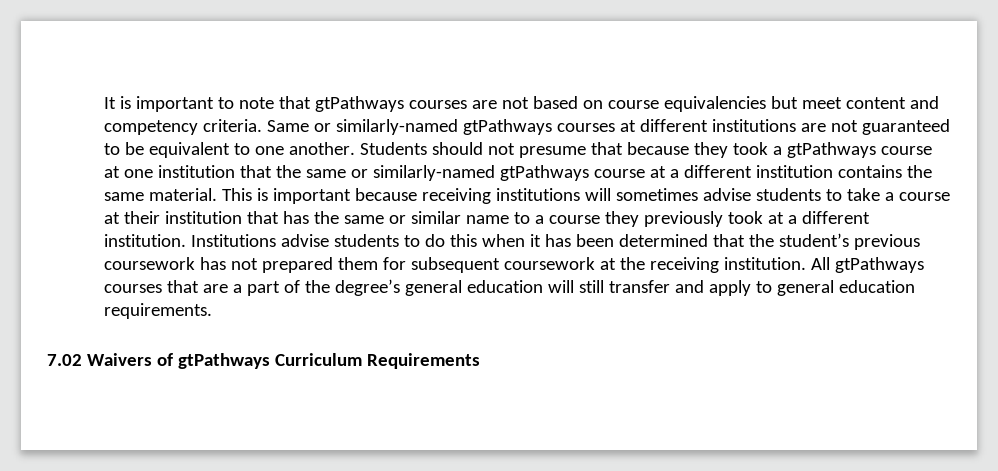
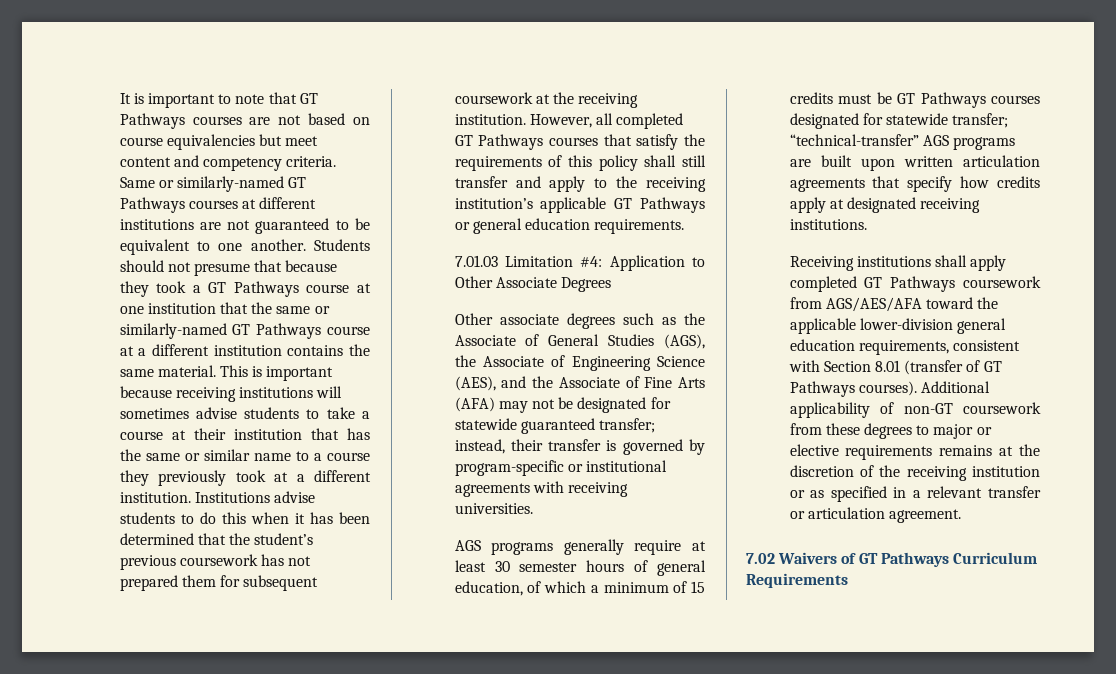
- It is important to note that gtPathways courses are not based on course equivalencies but meet content and competency criteria.
+ It is important to note that GT Pathways courses are not based on course equivalencies but meet content and competency criteria.
- Same or similarly-named gtPathways courses at different institutions are not guaranteed to be equivalent to one another.
+ Same or similarly-named GT Pathways courses at different institutions are not guaranteed to be equivalent to one another.
- Students should not presume that because they took a gtPathways course at one institution that the same or similarly-named gtPathways course at a different institution contains the same material.
+ Students should not presume that because they took a GT Pathways course at one institution that the same or similarly-named GT Pathways course at a different institution contains the same material.
- All gtPathways courses that are a part of the degree’s general education will still transfer and apply to general education requirements.
+ However, all completed GT Pathways courses that satisfy the requirements of this policy shall still transfer and apply to the receiving institution’s applicable GT Pathways or general education requirements.
+ 7.01.03 Limitation #4: Application to Other Associate Degrees
+ Other associate degrees such as the Associate of General Studies (AGS), the Associate of Engineering Science (AES), and the Associate of Fine Arts (AFA) may not be designated for statewide guaranteed transfer; instead, their transfer is governed by program-specific or institutional agreements with receiving universities.
+ AGS programs generally require at least 30 semester hours of general education, of which a minimum of 15 credits must be GT Pathways courses designated for statewide transfer; “technical-transfer” AGS programs are built upon written articulation agreements that specify how credits apply at designated receiving institutions.
+ Receiving institutions shall apply completed GT Pathways coursework from AGS/AES/AFA toward the applicable lower-division general education requirements, consistent with Section 8.01 (transfer of GT Pathways courses). Additional applicability of non-GT coursework from these degrees to major or elective requirements remains at the discretion of the receiving institution or as specified in a relevant transfer or articulation agreement.
- 7.02 Waivers of gtPathways Curriculum Requirements
+ 7.02 Waivers of GT Pathways Curriculum Requirements

